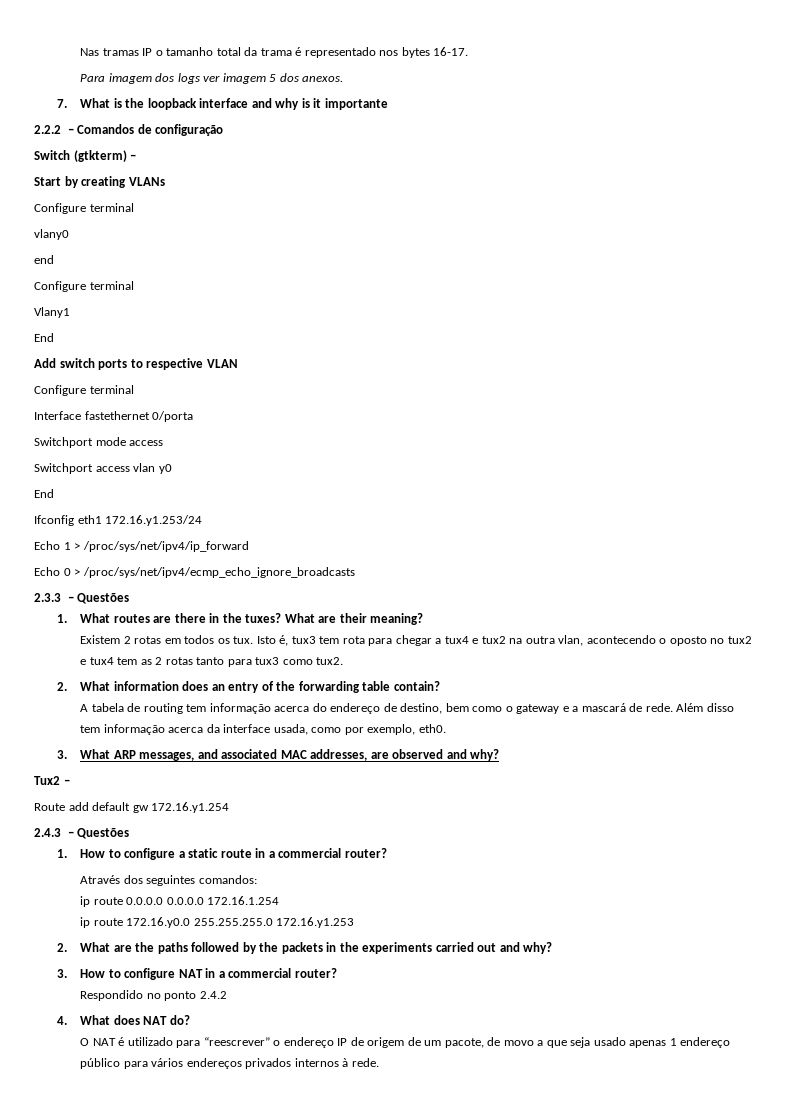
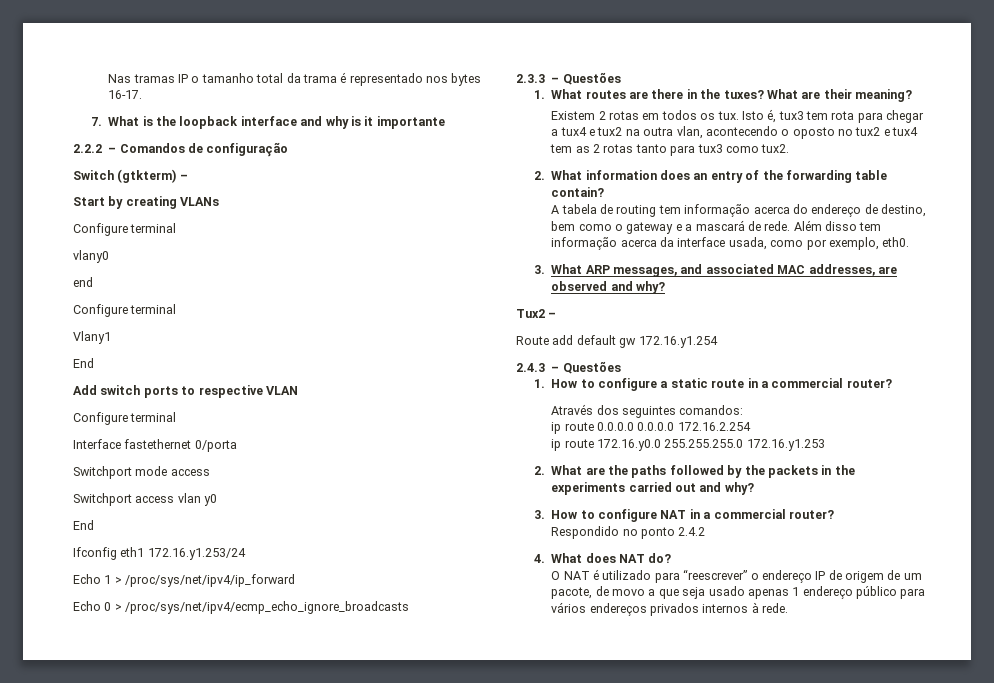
- Para imagem dos logs ver imagem 5 dos anexos.
- ip route 0.0.0.0 0.0.0.0 172.16.1.254
+ ip route 0.0.0.0 0.0.0.0 172.16.2.254

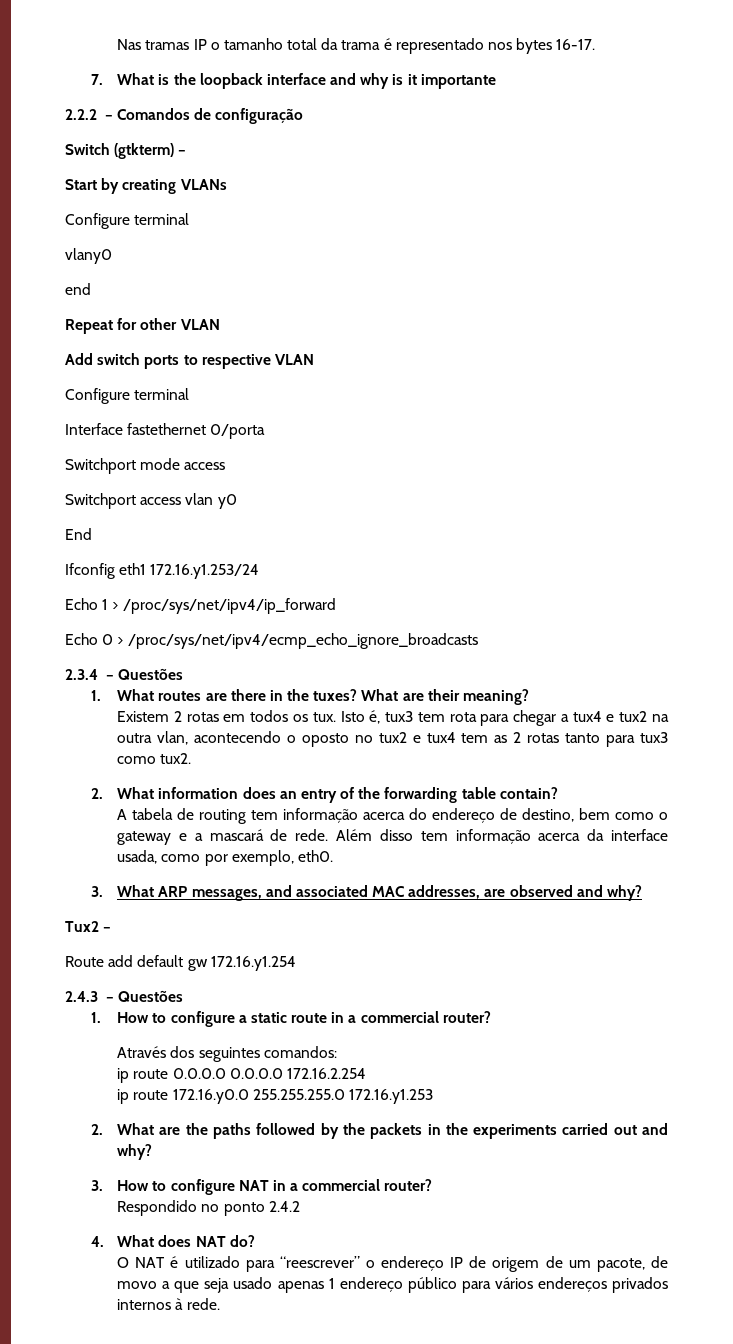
  end
- Configure terminal
- Vlany1
- End
+ Repeat for other VLAN
- 2.3.3 – Questões
+ 2.3.4 – Questões

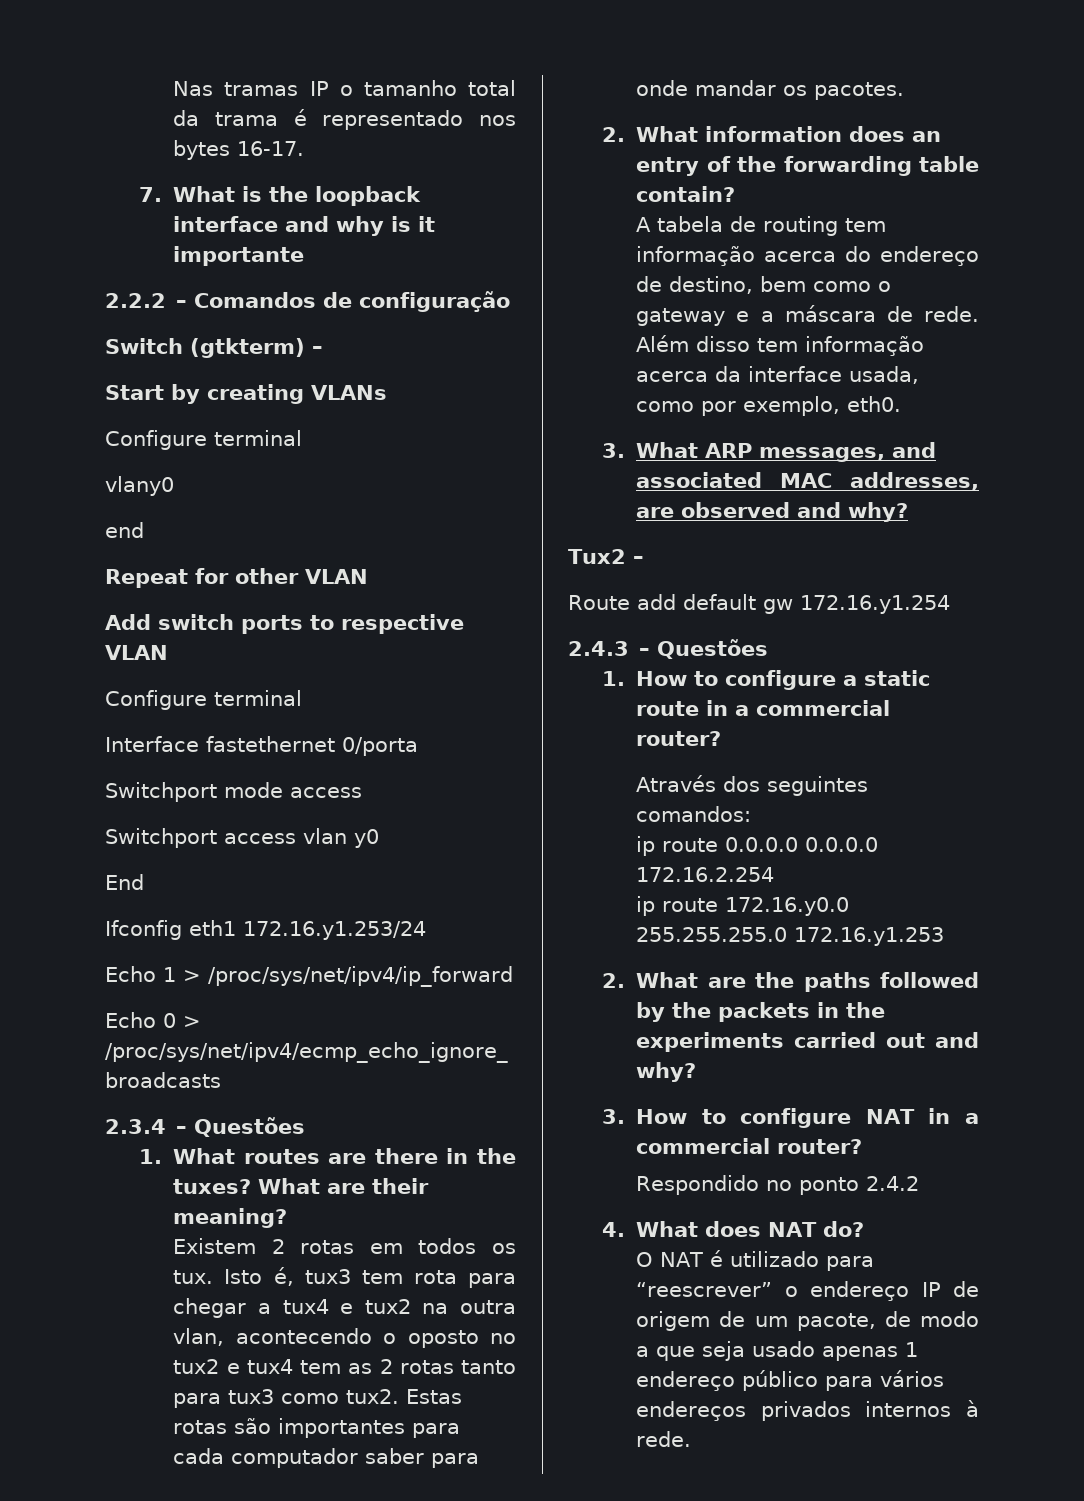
+ Estas rotas são importantes para cada computador saber para onde mandar os pacotes.
- A tabela de routing tem informação acerca do endereço de destino, bem como o gateway e a mascará de rede.
+ A tabela de routing tem informação acerca do endereço de destino, bem como o gateway e a máscara de rede.
- O NAT é utilizado para “reescrever” o endereço IP de origem de um pacote, de movo a que seja usado apenas 1 endereço público para vários endereços privados internos à rede.
+ O NAT é utilizado para “reescrever” o endereço IP de origem de um pacote, de modo a que seja usado apenas 1 endereço público para vários endereços privados internos à rede.

